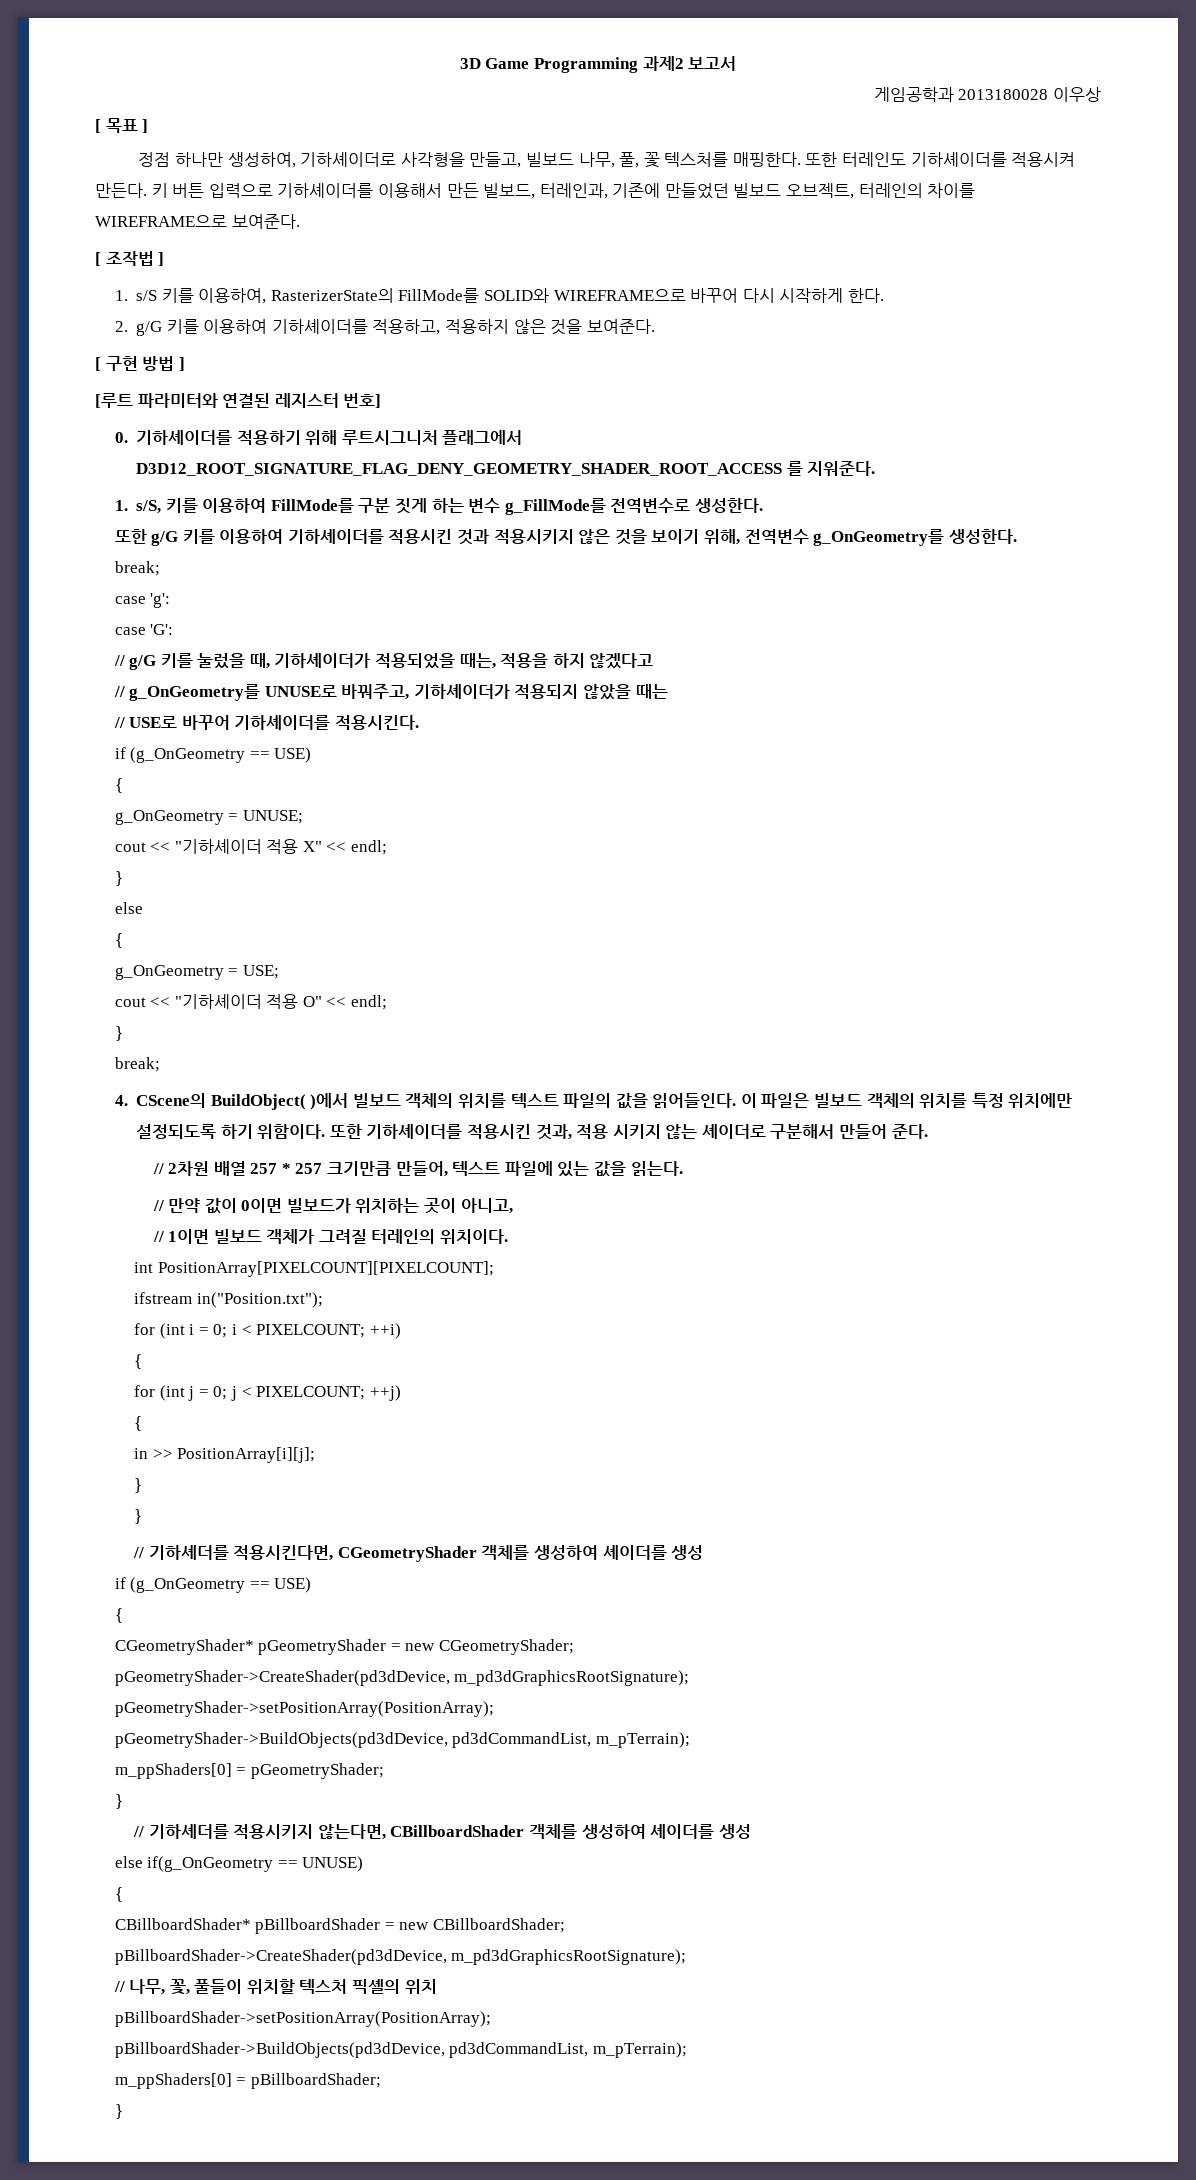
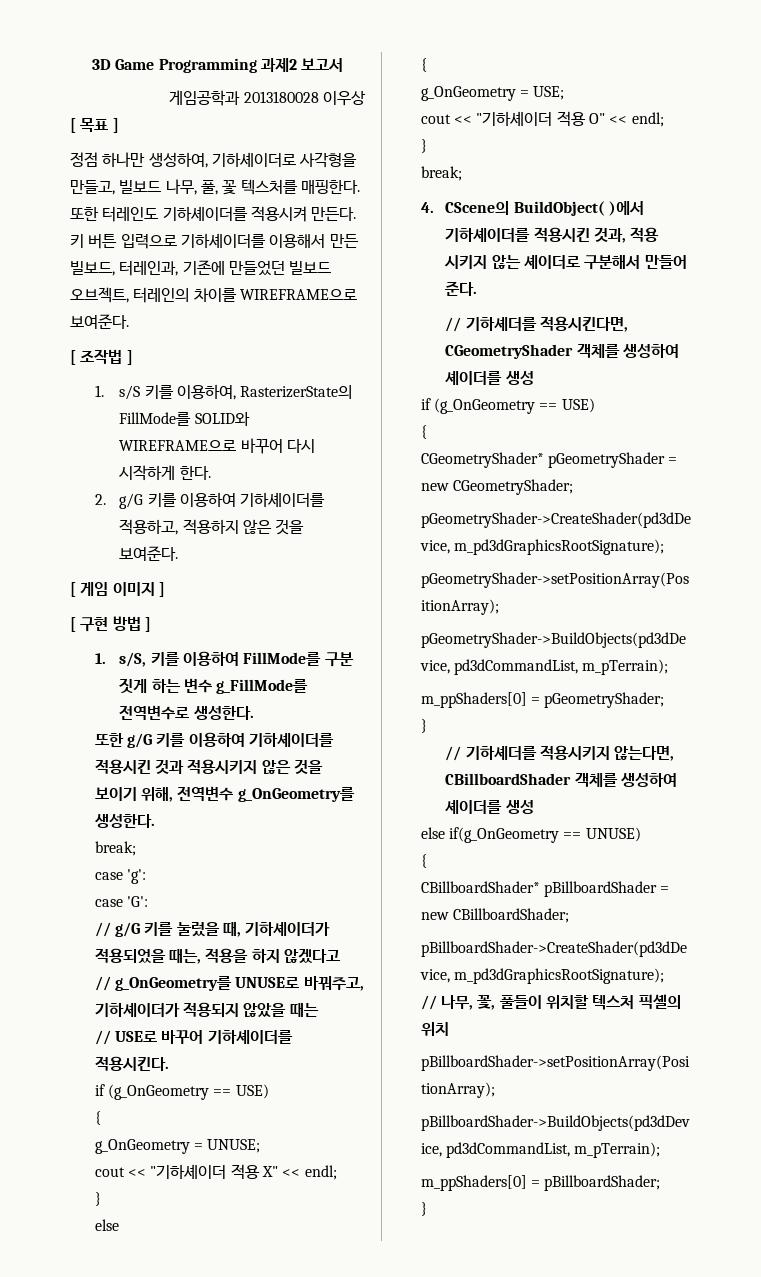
+ [ 게임 이미지 ]
- [루트 파라미터와 연결된 레지스터 번호]
- 0. 기하셰이더를 적용하기 위해 루트시그니처 플래그에서 D3D12_ROOT_SIGNATURE_FLAG_DENY_GEOMETRY_SHADER_ROOT_ACCESS 를 지워준다.
- 4. CScene의 BuildObject( )에서 빌보드 객체의 위치를 텍스트 파일의 값을 읽어들인다. 이 파일은 빌보드 객체의 위치를 특정 위치에만 설정되도록 하기 위함이다. 또한 기하셰이더를 적용시킨 것과, 적용 시키지 않는 셰이더로 구분해서 만들어 준다.
+ 4. CScene의 BuildObject( )에서 기하셰이더를 적용시킨 것과, 적용 시키지 않는 셰이더로 구분해서 만들어 준다.
- // 2차원 배열 257 * 257 크기만큼 만들어, 텍스트 파일에 있는 값을 읽는다.
- // 만약 값이 0이면 빌보드가 위치하는 곳이 아니고,
- // 1이면 빌보드 객체가 그려질 터레인의 위치이다.
- int PositionArray[PIXELCOUNT][PIXELCOUNT];
- ifstream in("Position.txt");
- for (int i = 0; i < PIXELCOUNT; ++i)
- {
- for (int j = 0; j < PIXELCOUNT; ++j)
- {
- in >> PositionArray[i][j];
- }
- }

